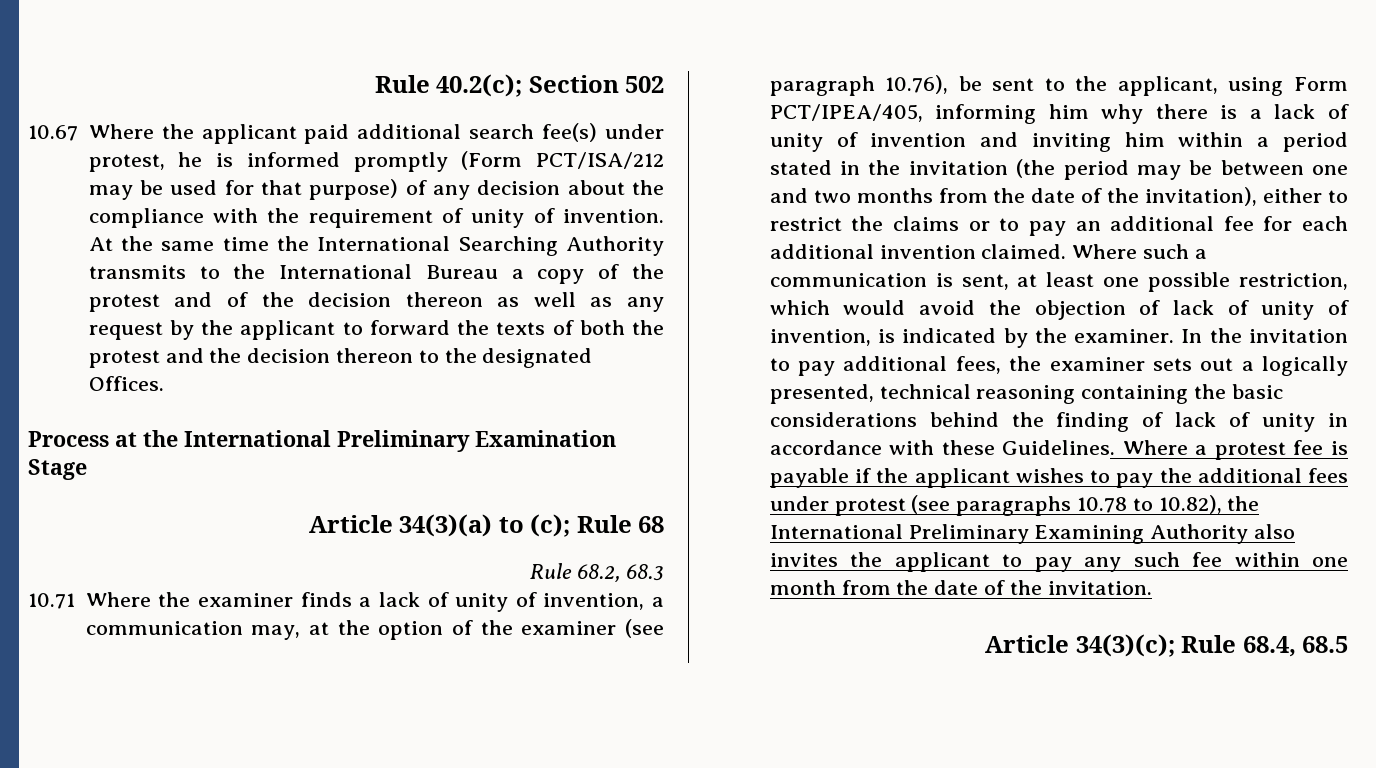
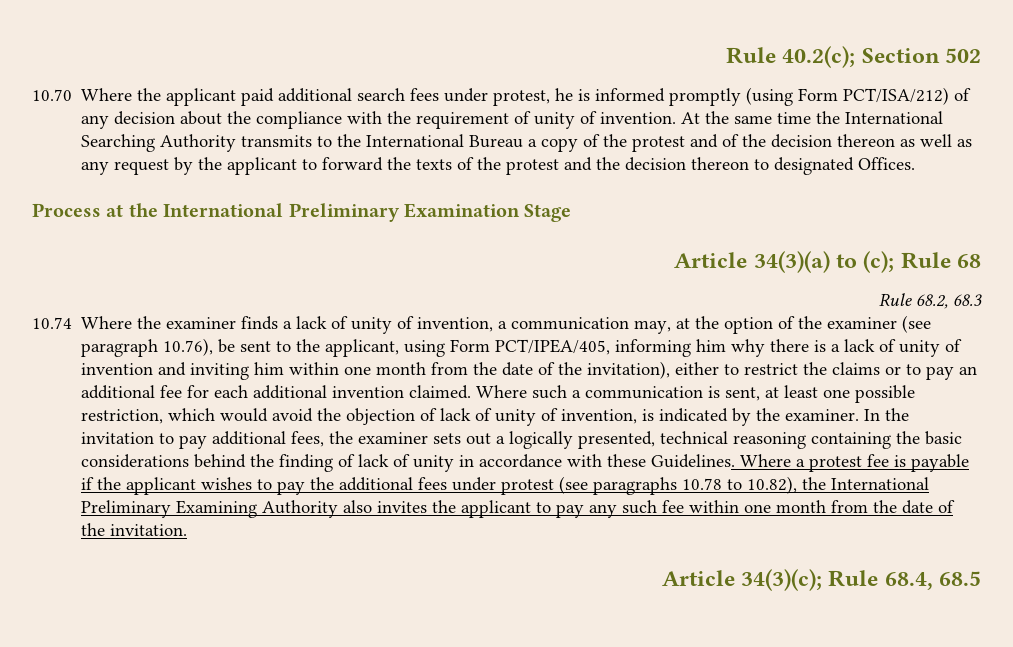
- 10.67 Where the applicant paid additional search fee(s) under protest, he is informed promptly (Form PCT/ISA/212 may be used for that purpose) of any decision about the compliance with the requirement of unity of invention.
+ 10.70 Where the applicant paid additional search fees under protest, he is informed promptly (using Form PCT/ISA/212) of any decision about the compliance with the requirement of unity of invention.
- At the same time the International Searching Authority transmits to the International Bureau a copy of the protest and of the decision thereon as well as any request by the applicant to forward the texts of both the protest and the decision thereon to the designated Offices.
+ At the same time the International Searching Authority transmits to the International Bureau a copy of the protest and of the decision thereon as well as any request by the applicant to forward the texts of the protest and the decision thereon to designated Offices.
- 10.71 Where the examiner finds a lack of unity of invention, a communication may, at the option of the examiner (see paragraph 10.76), be sent to the applicant, using Form PCT/IPEA/405, informing him why there is a lack of unity of invention and inviting him within a period stated in the invitation (the period may be between one and two months from the date of the invitation), either to restrict the claims or to pay an additional fee for each additional invention claimed.
+ 10.74 Where the examiner finds a lack of unity of invention, a communication may, at the option of the examiner (see paragraph 10.76), be sent to the applicant, using Form PCT/IPEA/405, informing him why there is a lack of unity of invention and inviting him within one month from the date of the invitation), either to restrict the claims or to pay an additional fee for each additional invention claimed.

